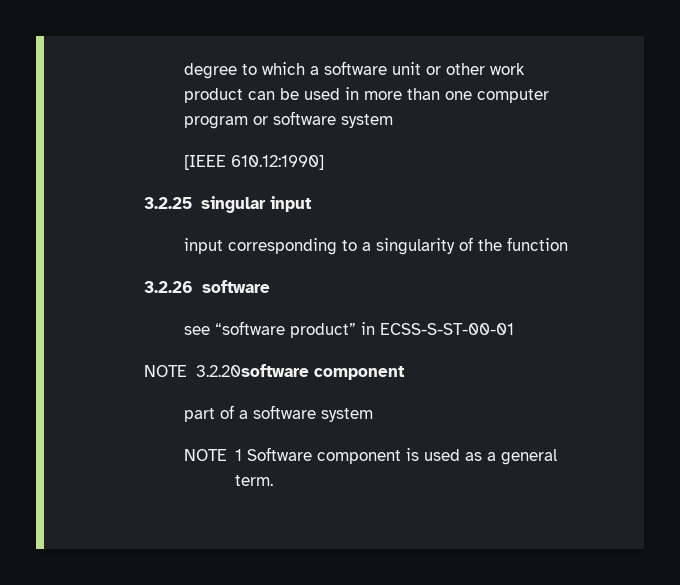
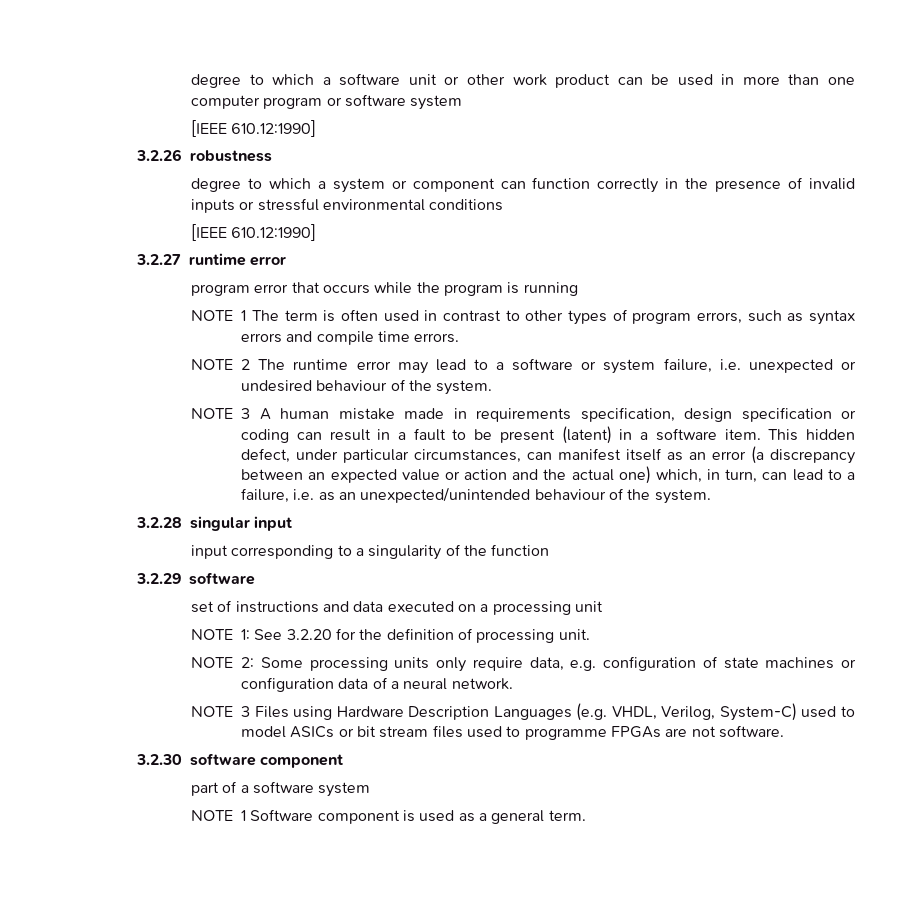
- 3.2.25 singular input
+ 3.2.26 robustness
+ degree to which a system or component can function correctly in the presence of invalid inputs or stressful environmental conditions
+ [IEEE 610.12:1990]
+ 3.2.27 runtime error
+ program error that occurs while the program is running
+ NOTE 1 The term is often used in contrast to other types of program errors, such as syntax errors and compile time errors.
+ NOTE 2 The runtime error may lead to a software or system failure, i.e. unexpected or undesired behaviour of the system.
+ NOTE 3 A human mistake made in requirements specification, design specification or coding can result in a fault to be present (latent) in a software item. This hidden defect, under particular circumstances, can manifest itself as an error (a discrepancy between an expected value or action and the actual one) which, in turn, can lead to a failure, i.e. as an unexpected/unintended behaviour of the system.
+ 3.2.28 singular input
- 3.2.26 software
+ 3.2.29 software
- see “software product” in ECSS-S-ST-00-01
- NOTE 3.2.20software component
+ set of instructions and data executed on a processing unit
+ NOTE 1: See 3.2.20 for the definition of processing unit.
+ NOTE 2: Some processing units only require data, e.g. configuration of state machines or configuration data of a neural network.
+ NOTE 3 Files using Hardware Description Languages (e.g. VHDL, Verilog, System-C) used to model ASICs or bit stream files used to programme FPGAs are not software.
+ 3.2.30 software component

